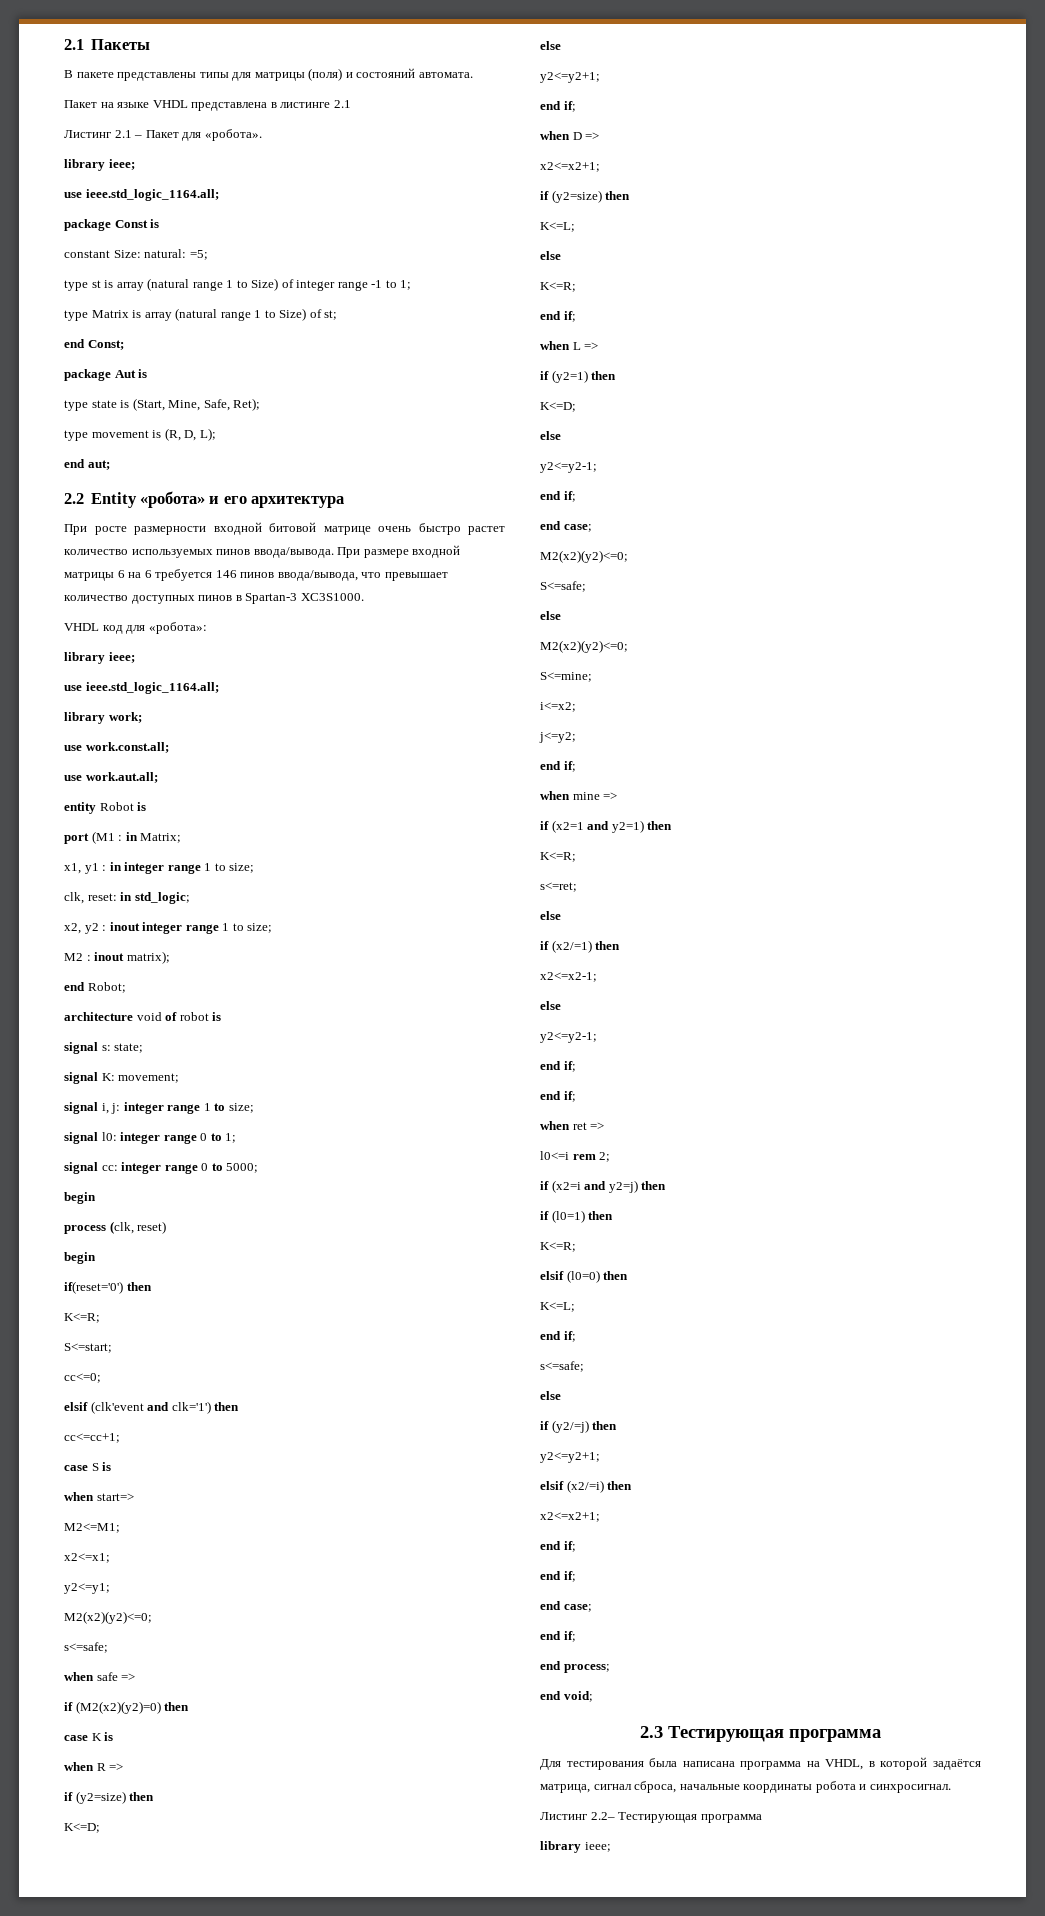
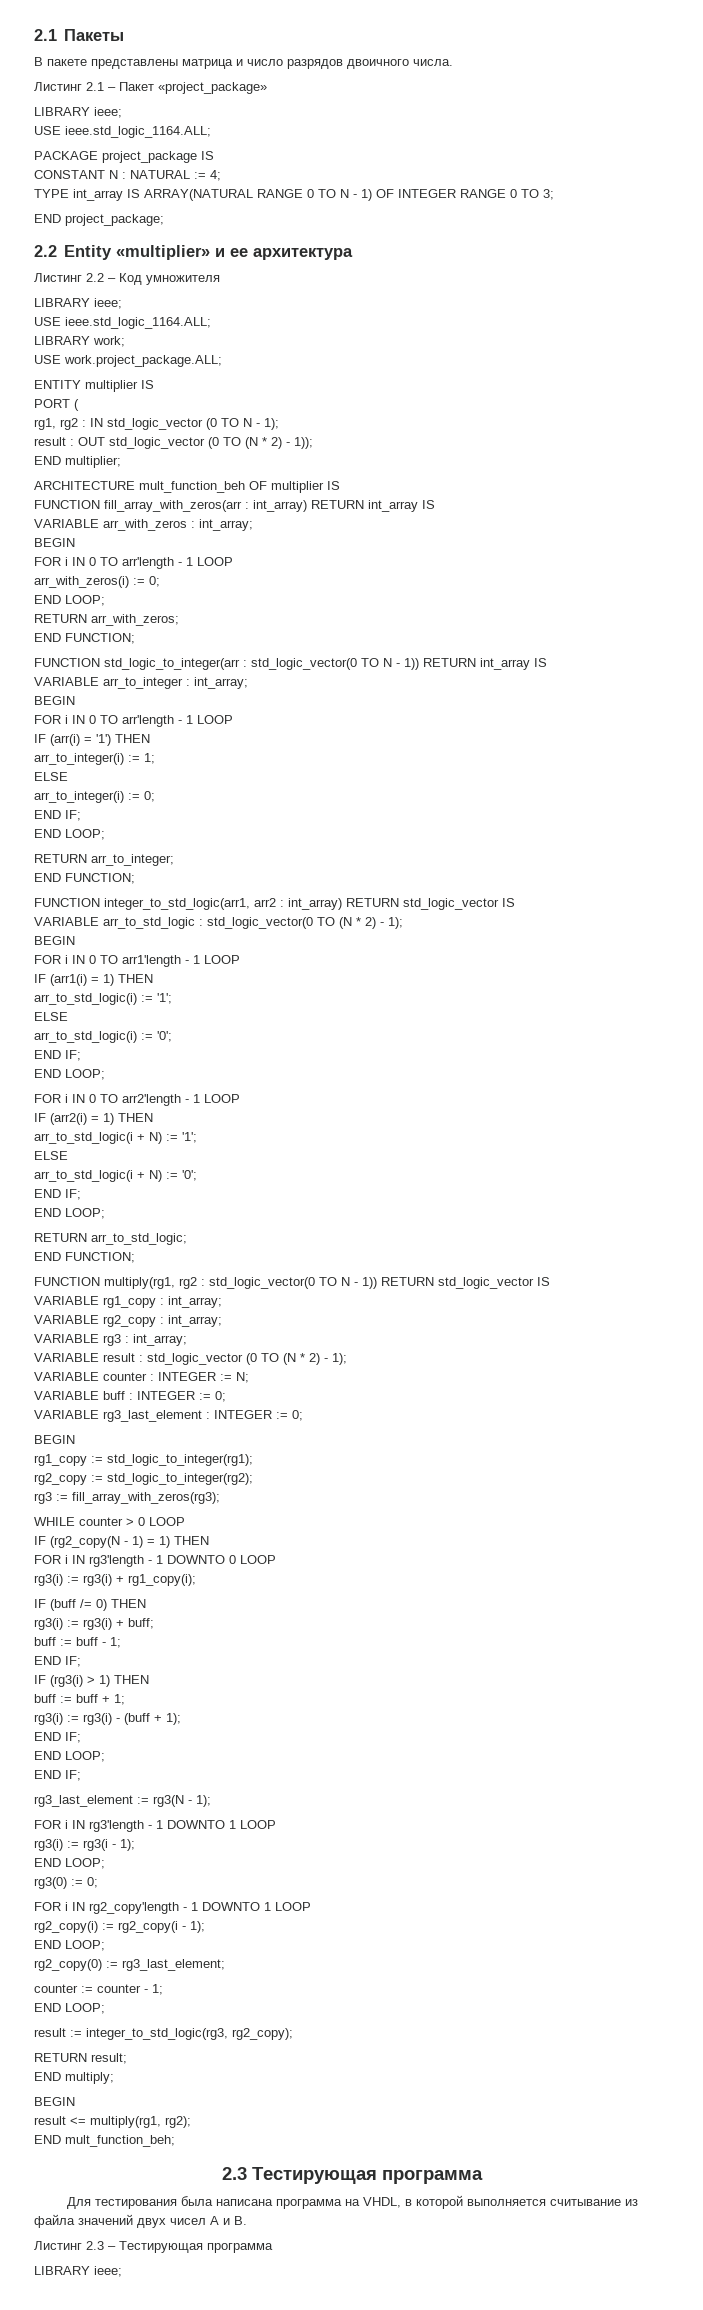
- В пакете представлены типы для матрицы (поля) и состояний автомата.
- Пакет на языке VHDL представлена в листинге 2.1
- Листинг 2.1 – Пакет для «робота».
- library ieee;
- use ieee.std_logic_1164.all;
- package Const is
- constant Size: natural: =5;
- type st is array (natural range 1 to Size) of integer range -1 to 1;
- type Matrix is array (natural range 1 to Size) of st;
- end Const;
- package Aut is
- type state is (Start, Mine, Safe, Ret);
- type movement is (R, D, L);
- end aut;
- 2.2 Entity «робота» и его архитектура
- При росте размерности входной битовой матрице очень быстро растет количество используемых пинов ввода/вывода. При размере входной матрицы 6 на 6 требуется 146 пинов ввода/вывода, что превышает количество доступных пинов в Spartan-3 XC3S1000.
- VHDL код для «робота»:
- library ieee;
- use ieee.std_logic_1164.all;
- library work;
- use work.const.all;
- use work.aut.all;
- entity Robot is
- port (M1 : in Matrix;
- x1, y1 : in integer range 1 to size;
- clk, reset: in std_logic;
- x2, y2 : inout integer range 1 to size;
- M2 : inout matrix);
- end Robot;
- architecture void of robot is
- signal s: state;
- signal K: movement;
- signal i, j: integer range 1 to size;
- signal l0: integer range 0 to 1;
- signal cc: integer range 0 to 5000;
- begin
- process (clk, reset)
- begin
- if(reset='0') then
- K<=R;
- S<=start;
- cc<=0;
- elsif (clk'event and clk='1') then
- cc<=cc+1;
- case S is
- when start=>
- M2<=M1;
- x2<=x1;
- y2<=y1;
- M2(x2)(y2)<=0;
- s<=safe;
- when safe =>
- if (M2(x2)(y2)=0) then
- case K is
- when R =>
- if (y2=size) then
- K<=D;
- else
- y2<=y2+1;
- end if;
- when D =>
- x2<=x2+1;
- if (y2=size) then
- K<=L;
- else
- K<=R;
- end if;
- when L =>
- if (y2=1) then
- K<=D;
- else
- y2<=y2-1;
- end if;
- end case;
- M2(x2)(y2)<=0;
- S<=safe;
- else
- M2(x2)(y2)<=0;
- S<=mine;
- i<=x2;
- j<=y2;
- end if;
- when mine =>
- if (x2=1 and y2=1) then
- K<=R;
- s<=ret;
- else
- if (x2/=1) then
- x2<=x2-1;
- else
- y2<=y2-1;
- end if;
- end if;
- when ret =>
- l0<=i rem 2;
- if (x2=i and y2=j) then
- if (l0=1) then
- K<=R;
- elsif (l0=0) then
- K<=L;
- end if;
- s<=safe;
- else
- if (y2/=j) then
- y2<=y2+1;
- elsif (x2/=i) then
- x2<=x2+1;
- end if;
- end if;
- end case;
- end if;
- end process;
- end void;
+ В пакете представлены матрица и число разрядов двоичного числа.
+ Листинг 2.1 – Пакет «project_package»
+ LIBRARY ieee;
+ USE ieee.std_logic_1164.ALL;
+ PACKAGE project_package IS
+ CONSTANT N : NATURAL := 4;
+ TYPE int_array IS ARRAY(NATURAL RANGE 0 TO N - 1) OF INTEGER RANGE 0 TO 3;
+ END project_package;
+ 2.2 Entity «multiplier» и ее архитектура
+ Листинг 2.2 – Код умножителя
+ LIBRARY ieee;
+ USE ieee.std_logic_1164.ALL;
+ LIBRARY work;
+ USE work.project_package.ALL;
+ ENTITY multiplier IS
+ PORT (
+ rg1, rg2 : IN std_logic_vector (0 TO N - 1);
+ result : OUT std_logic_vector (0 TO (N * 2) - 1));
+ END multiplier;
+ ARCHITECTURE mult_function_beh OF multiplier IS
+ FUNCTION fill_array_with_zeros(arr : int_array) RETURN int_array IS
+ VARIABLE arr_with_zeros : int_array;
+ BEGIN
+ FOR i IN 0 TO arr'length - 1 LOOP
+ arr_with_zeros(i) := 0;
+ END LOOP;
+ RETURN arr_with_zeros;
+ END FUNCTION;
+ FUNCTION std_logic_to_integer(arr : std_logic_vector(0 TO N - 1)) RETURN int_array IS
+ VARIABLE arr_to_integer : int_array;
+ BEGIN
+ FOR i IN 0 TO arr'length - 1 LOOP
+ IF (arr(i) = '1') THEN
+ arr_to_integer(i) := 1;
+ ELSE
+ arr_to_integer(i) := 0;
+ END IF;
+ END LOOP;
+ RETURN arr_to_integer;
+ END FUNCTION;
+ FUNCTION integer_to_std_logic(arr1, arr2 : int_array) RETURN std_logic_vector IS
+ VARIABLE arr_to_std_logic : std_logic_vector(0 TO (N * 2) - 1);
+ BEGIN
+ FOR i IN 0 TO arr1'length - 1 LOOP
+ IF (arr1(i) = 1) THEN
+ arr_to_std_logic(i) := '1';
+ ELSE
+ arr_to_std_logic(i) := '0';
+ END IF;
+ END LOOP;
+ FOR i IN 0 TO arr2'length - 1 LOOP
+ IF (arr2(i) = 1) THEN
+ arr_to_std_logic(i + N) := '1';
+ ELSE
+ arr_to_std_logic(i + N) := '0';
+ END IF;
+ END LOOP;
+ RETURN arr_to_std_logic;
+ END FUNCTION;
+ FUNCTION multiply(rg1, rg2 : std_logic_vector(0 TO N - 1)) RETURN std_logic_vector IS
+ VARIABLE rg1_copy : int_array;
+ VARIABLE rg2_copy : int_array;
+ VARIABLE rg3 : int_array;
+ VARIABLE result : std_logic_vector (0 TO (N * 2) - 1);
+ VARIABLE counter : INTEGER := N;
+ VARIABLE buff : INTEGER := 0;
+ VARIABLE rg3_last_element : INTEGER := 0;
+ BEGIN
+ rg1_copy := std_logic_to_integer(rg1);
+ rg2_copy := std_logic_to_integer(rg2);
+ rg3 := fill_array_with_zeros(rg3);
+ WHILE counter > 0 LOOP
+ IF (rg2_copy(N - 1) = 1) THEN
+ FOR i IN rg3'length - 1 DOWNTO 0 LOOP
+ rg3(i) := rg3(i) + rg1_copy(i);
+ IF (buff /= 0) THEN
+ rg3(i) := rg3(i) + buff;
+ buff := buff - 1;
+ END IF;
+ IF (rg3(i) > 1) THEN
+ buff := buff + 1;
+ rg3(i) := rg3(i) - (buff + 1);
+ END IF;
+ END LOOP;
+ END IF;
+ rg3_last_element := rg3(N - 1);
+ FOR i IN rg3'length - 1 DOWNTO 1 LOOP
+ rg3(i) := rg3(i - 1);
+ END LOOP;
+ rg3(0) := 0;
+ FOR i IN rg2_copy'length - 1 DOWNTO 1 LOOP
+ rg2_copy(i) := rg2_copy(i - 1);
+ END LOOP;
+ rg2_copy(0) := rg3_last_element;
+ counter := counter - 1;
+ END LOOP;
+ result := integer_to_std_logic(rg3, rg2_copy);
+ RETURN result;
+ END multiply;
+ BEGIN
+ result <= multiply(rg1, rg2);
+ END mult_function_beh;
- Для тестирования была написана программа на VHDL, в которой задаётся матрица, сигнал сброса, начальные координаты робота и синхросигнал.
- Листинг 2.2– Тестирующая программа
- library ieee;
+ Для тестирования была написана программа на VHDL, в которой выполняется считывание из файла значений двух чисел A и B.
+ Листинг 2.3 – Тестирующая программа
+ LIBRARY ieee;

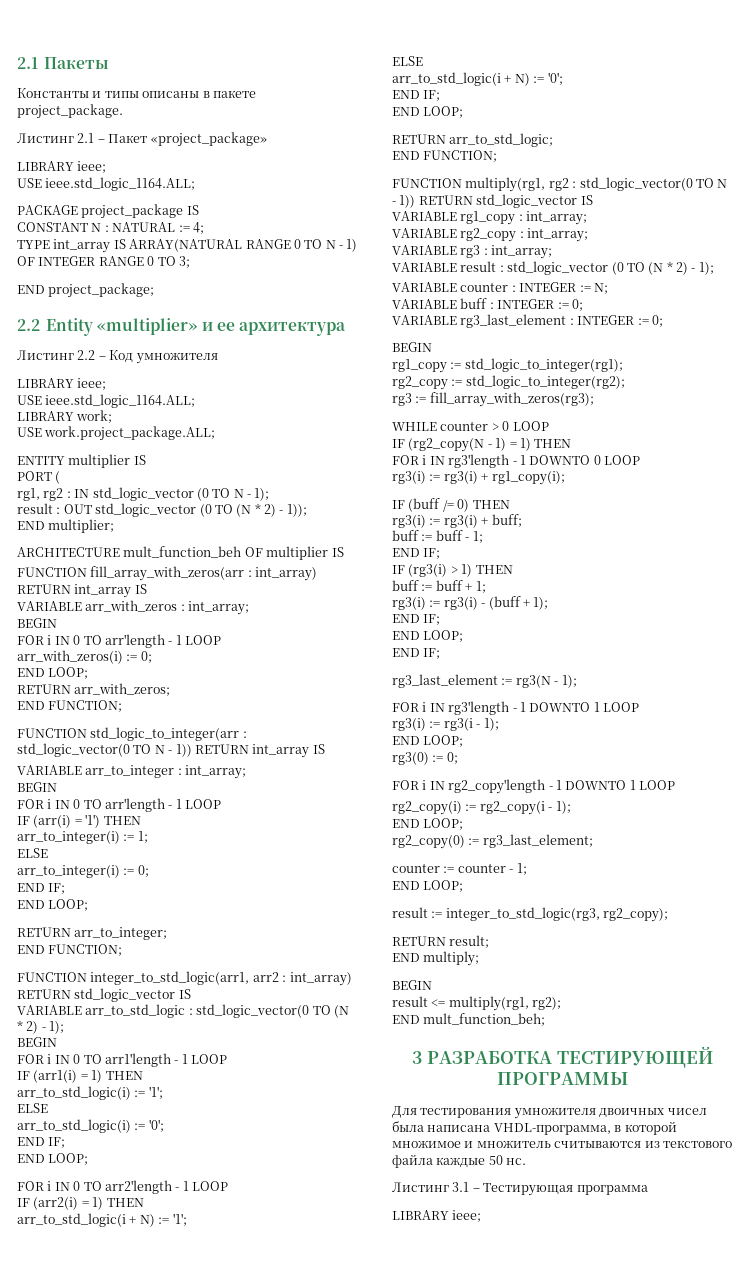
- В пакете представлены матрица и число разрядов двоичного числа.
+ Константы и типы описаны в пакете project_package.
- 2.3 Тестирующая программа
- Для тестирования была написана программа на VHDL, в которой выполняется считывание из файла значений двух чисел A и B.
- Листинг 2.3 – Тестирующая программа
+ 3 РАЗРАБОТКА ТЕСТИРУЮЩЕЙ ПРОГРАММЫ
+ Для тестирования умножителя двоичных чисел была написана VHDL-программа, в которой множимое и множитель считываются из текстового файла каждые 50 нс.
+ Листинг 3.1 – Тестирующая программа

